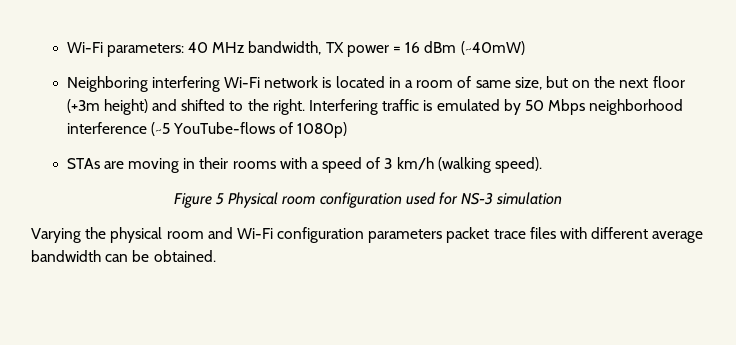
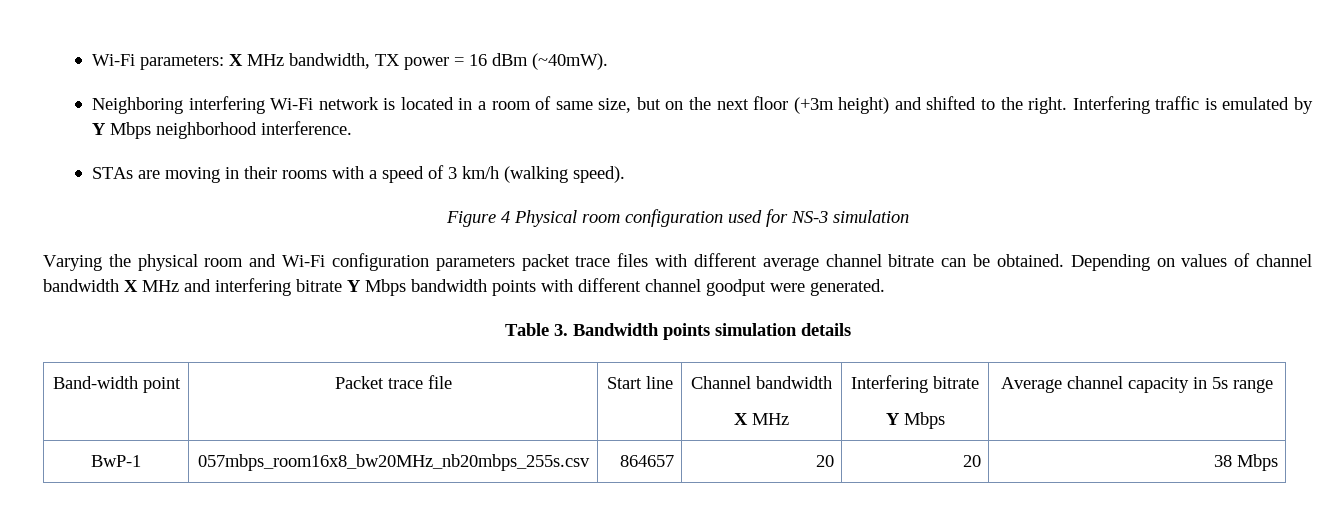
- Wi-Fi parameters: 40 MHz bandwidth, TX power = 16 dBm (~40mW)
+ Wi-Fi parameters: X MHz bandwidth, TX power = 16 dBm (~40mW).
- Interfering traffic is emulated by 50 Mbps neighborhood interference (~5 YouTube-flows of 1080p)
+ Interfering traffic is emulated by Y Mbps neighborhood interference.
- Figure 5 Physical room configuration used for NS-3 simulation
+ Figure 4 Physical room configuration used for NS-3 simulation
- Varying the physical room and Wi-Fi configuration parameters packet trace files with different average bandwidth can be obtained.
+ Varying the physical room and Wi-Fi configuration parameters packet trace files with different average channel bitrate can be obtained.
+ Depending on values of channel bandwidth X MHz and interfering bitrate Y Mbps bandwidth points with different channel goodput were generated.
+ Table 3. Bandwidth points simulation details
+ Band-width point | Packet trace file | Start line | Channel bandwidth
+ X MHz | Interfering bitrate
+ Y Mbps | Average channel capacity in 5s range
+ BwP-1 | 057mbps_room16x8_bw20MHz_nb20mbps_255s.csv | 864657 | 20 | 20 | 38 Mbps

